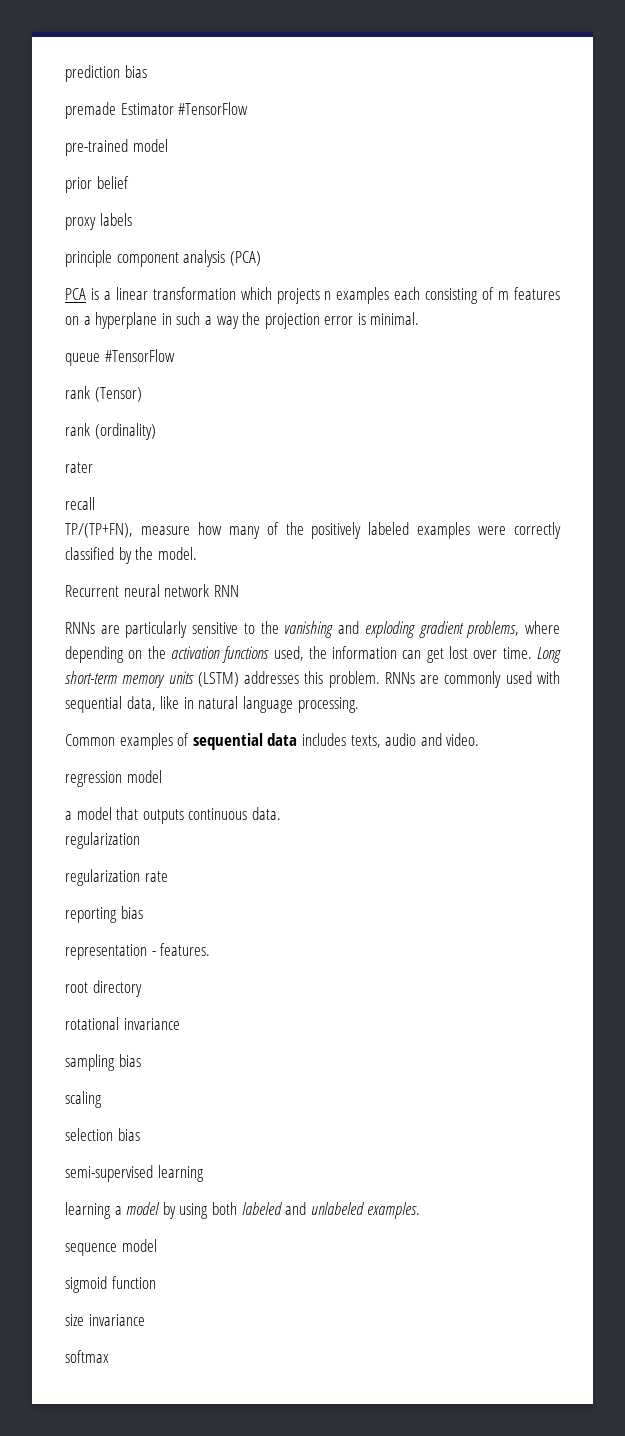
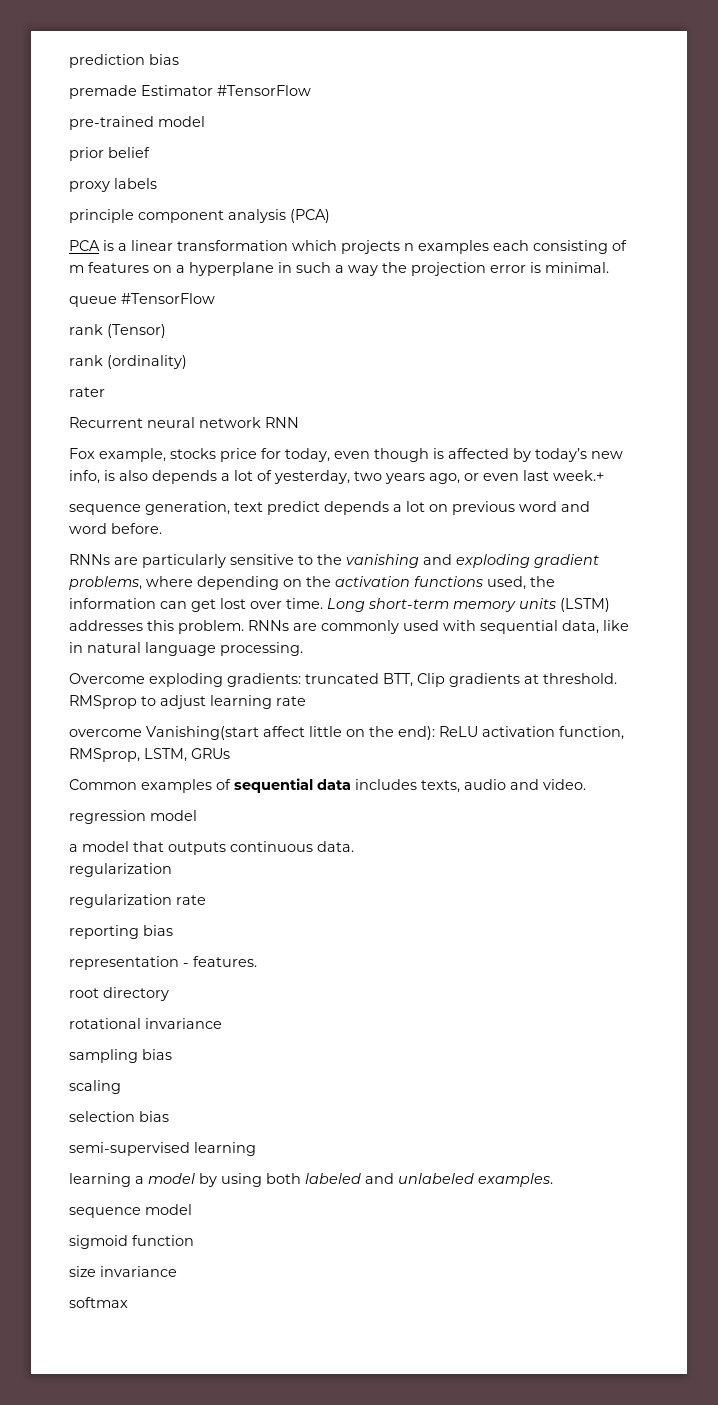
- recall
- TP/(TP+FN), measure how many of the positively labeled examples were correctly classified by the model.
  Recurrent neural network RNN
+ Fox example, stocks price for today, even though is affected by today’s new info, is also depends a lot of yesterday, two years ago, or even last week.+
+ sequence generation, text predict depends a lot on previous word and word before.
+ Overcome exploding gradients: truncated BTT, Clip gradients at threshold. RMSprop to adjust learning rate
+ overcome Vanishing(start affect little on the end): ReLU activation function, RMSprop, LSTM, GRUs

